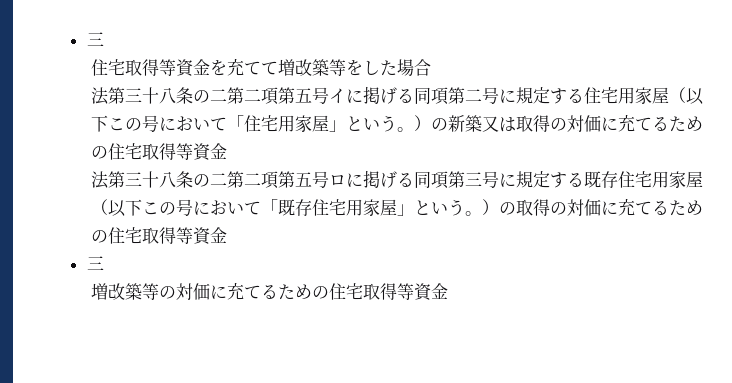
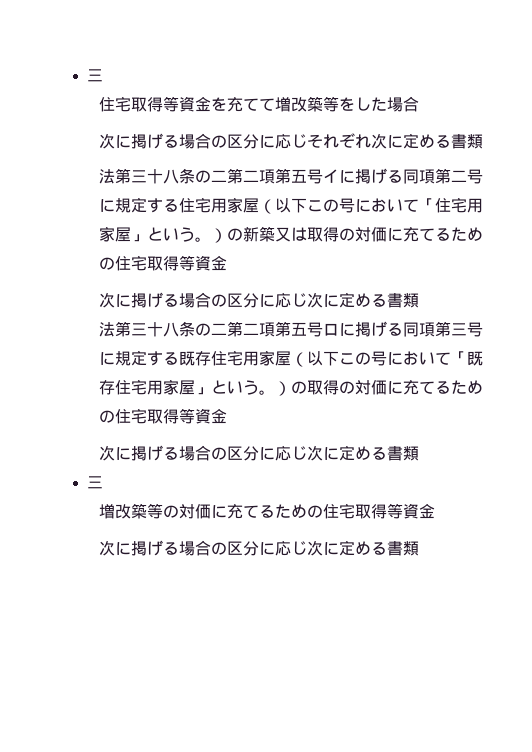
+ 次に掲げる場合の区分に応じそれぞれ次に定める書類
  法第三十八条の二第二項第五号イに掲げる同項第二号に規定する住宅用家屋（以下この号において「住宅用家屋」という。）の新築又は取得の対価に充てるための住宅取得等資金
+ 次に掲げる場合の区分に応じ次に定める書類
  法第三十八条の二第二項第五号ロに掲げる同項第三号に規定する既存住宅用家屋（以下この号において「既存住宅用家屋」という。）の取得の対価に充てるための住宅取得等資金
+ 次に掲げる場合の区分に応じ次に定める書類
  増改築等の対価に充てるための住宅取得等資金
+ 次に掲げる場合の区分に応じ次に定める書類

